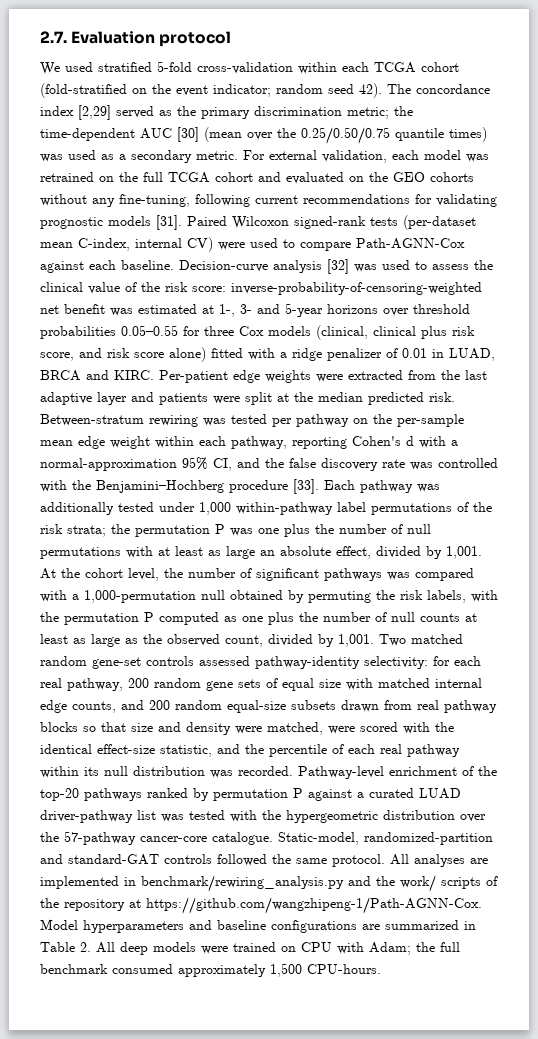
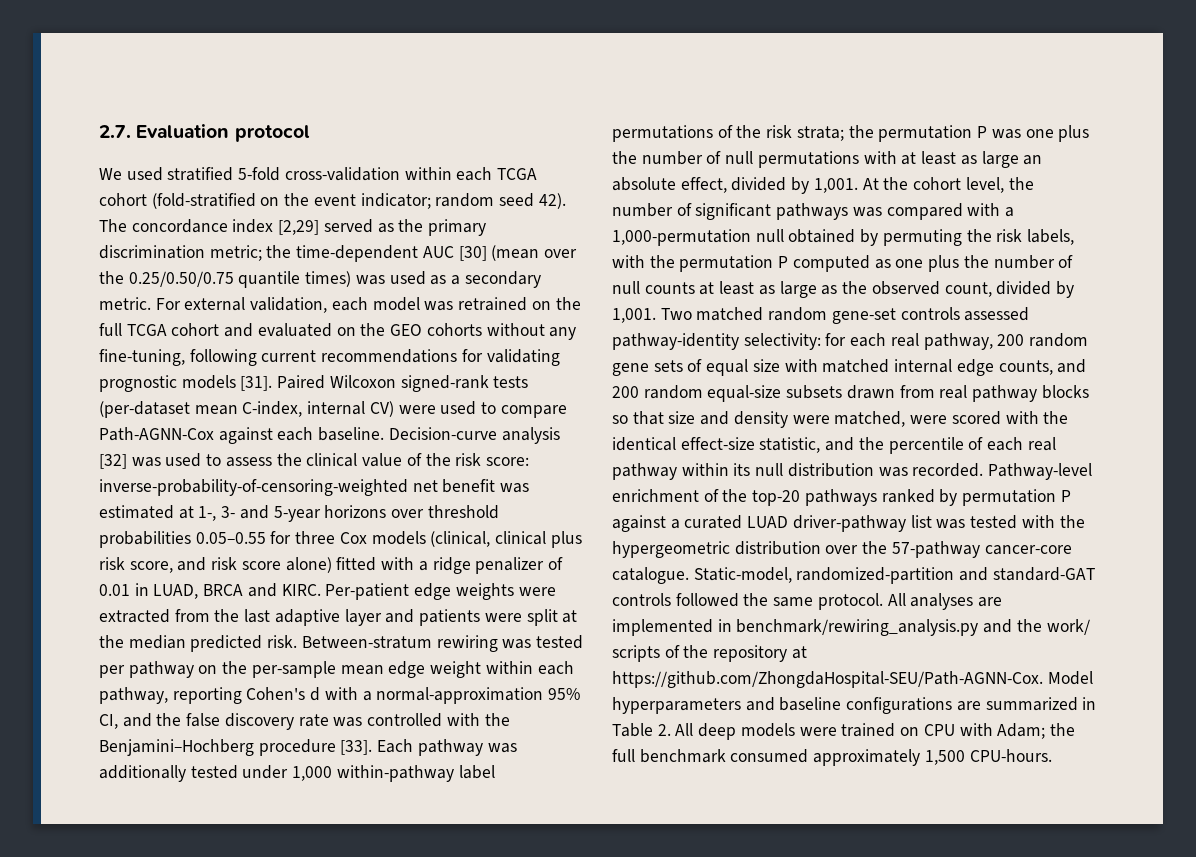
- All analyses are implemented in benchmark/rewiring_analysis.py and the work/ scripts of the repository at https://github.com/wangzhipeng-1/Path-AGNN-Cox. Model hyperparameters and baseline configurations are summarized in Table 2. All deep models were trained on CPU with Adam; the full benchmark consumed approximately 1,500 CPU-hours.
+ All analyses are implemented in benchmark/rewiring_analysis.py and the work/ scripts of the repository at https://github.com/ZhongdaHospital-SEU/Path-AGNN-Cox. Model hyperparameters and baseline configurations are summarized in Table 2. All deep models were trained on CPU with Adam; the full benchmark consumed approximately 1,500 CPU-hours.

